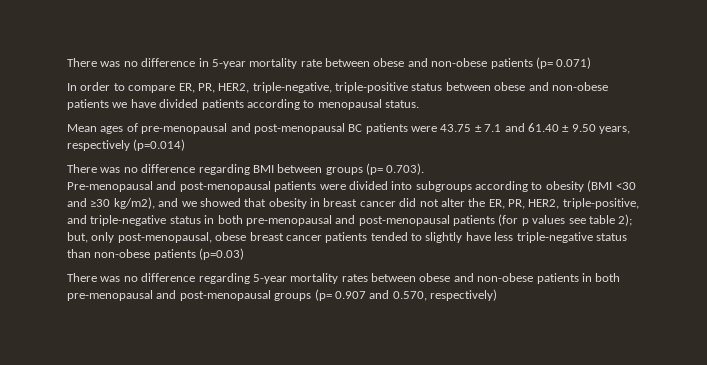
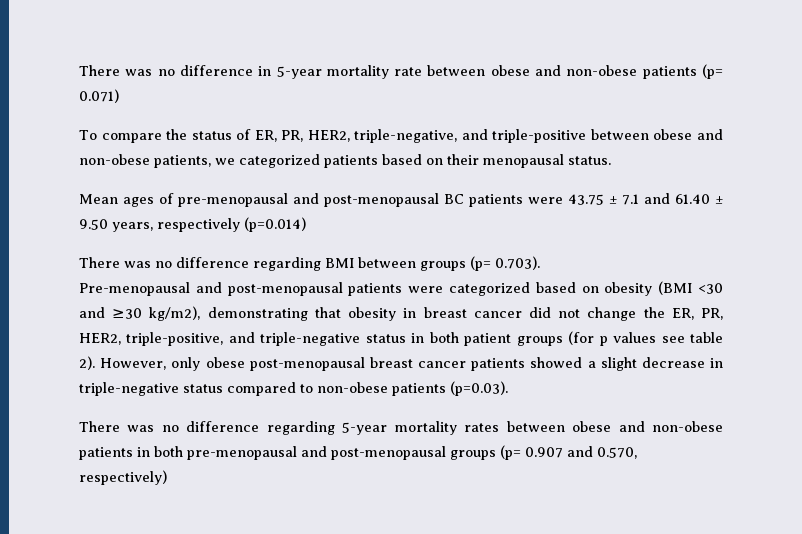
- In order to compare ER, PR, HER2, triple-negative, triple-positive status between obese and non-obese patients we have divided patients according to menopausal status.
+ To compare the status of ER, PR, HER2, triple-negative, and triple-positive between obese and non-obese patients, we categorized patients based on their menopausal status.
- Pre-menopausal and post-menopausal patients were divided into subgroups according to obesity (BMI <30 and ≥30 kg/m2), and we showed that obesity in breast cancer did not alter the ER, PR, HER2, triple-positive, and triple-negative status in both pre-menopausal and post-menopausal patients (for p values see table 2); but, only post-menopausal, obese breast cancer patients tended to slightly have less triple-negative status than non-obese patients (p=0.03)
+ Pre-menopausal and post-menopausal patients were categorized based on obesity (BMI <30 and ≥30 kg/m2), demonstrating that obesity in breast cancer did not change the ER, PR, HER2, triple-positive, and triple-negative status in both patient groups (for p values see table 2). However, only obese post-menopausal breast cancer patients showed a slight decrease in triple-negative status compared to non-obese patients (p=0.03).

